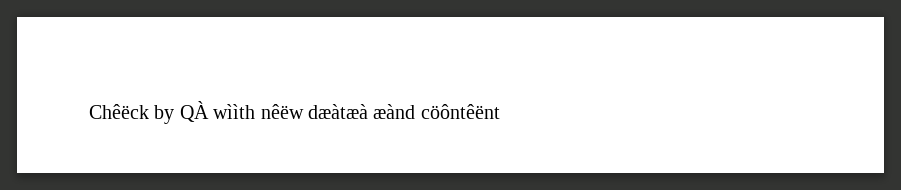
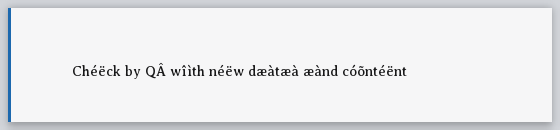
- Chêëck by QÀ wììth nêëw dæàtæà æànd cöôntêënt
+ Chéëck by QÂ wîìth néëw dæàtæà æànd cóõntéënt

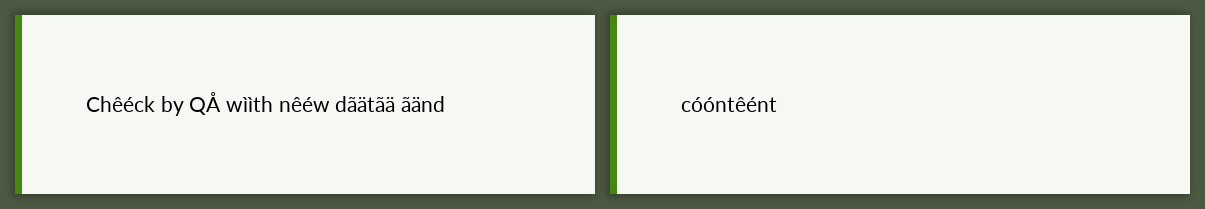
- Chéëck by QÂ wîìth néëw dæàtæà æànd cóõntéënt
+ Chêéck by QÅ wììth nêéw dãätãä ãänd cóóntêént

